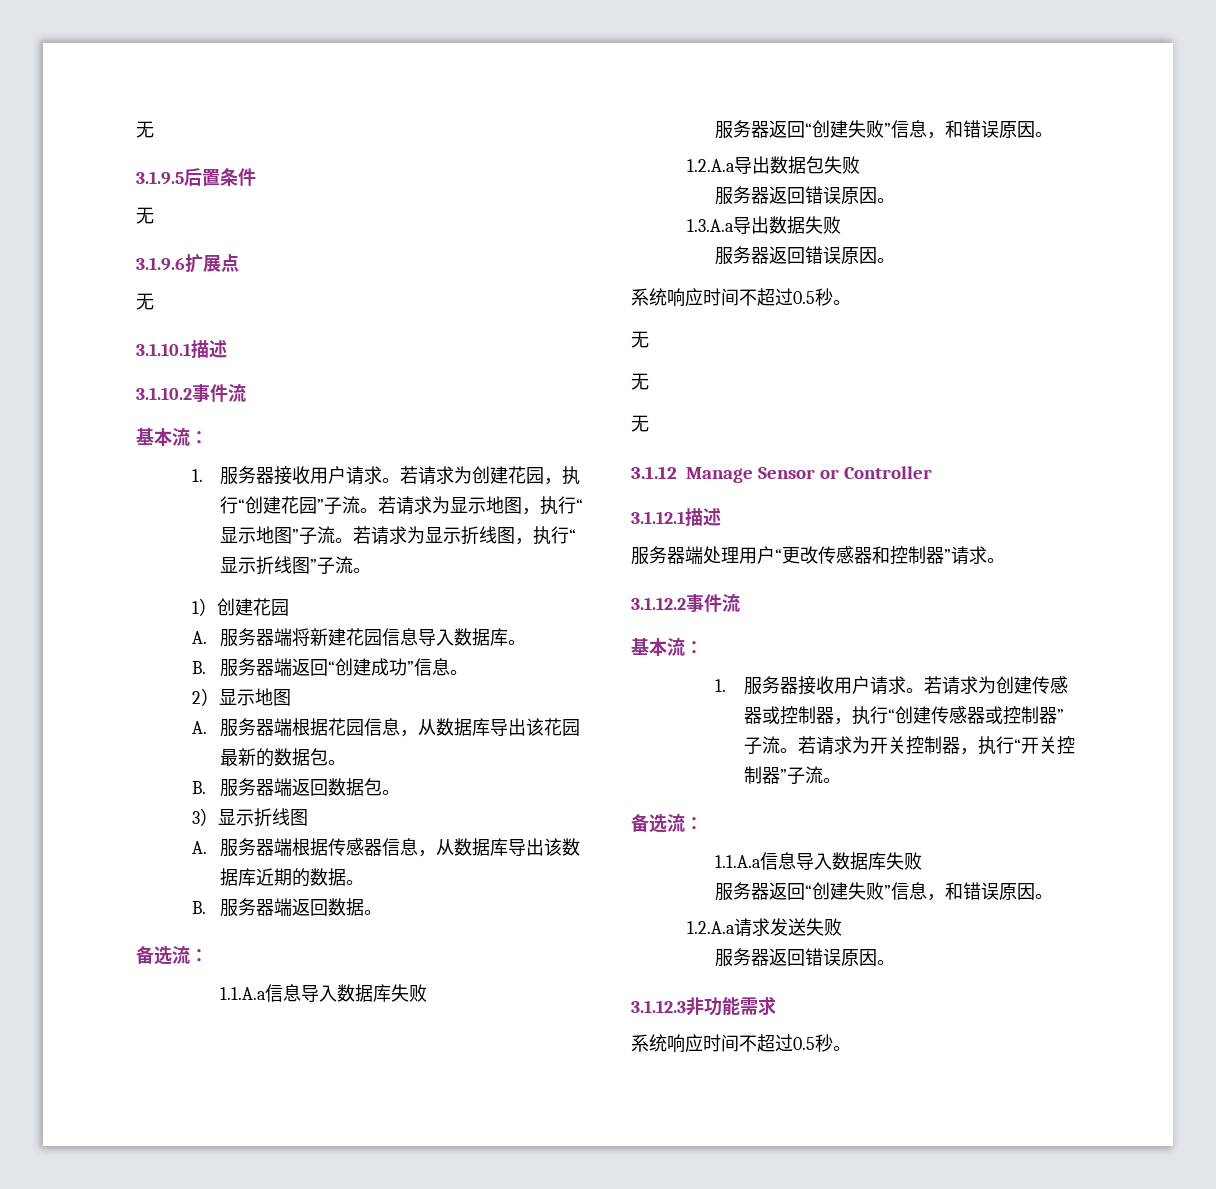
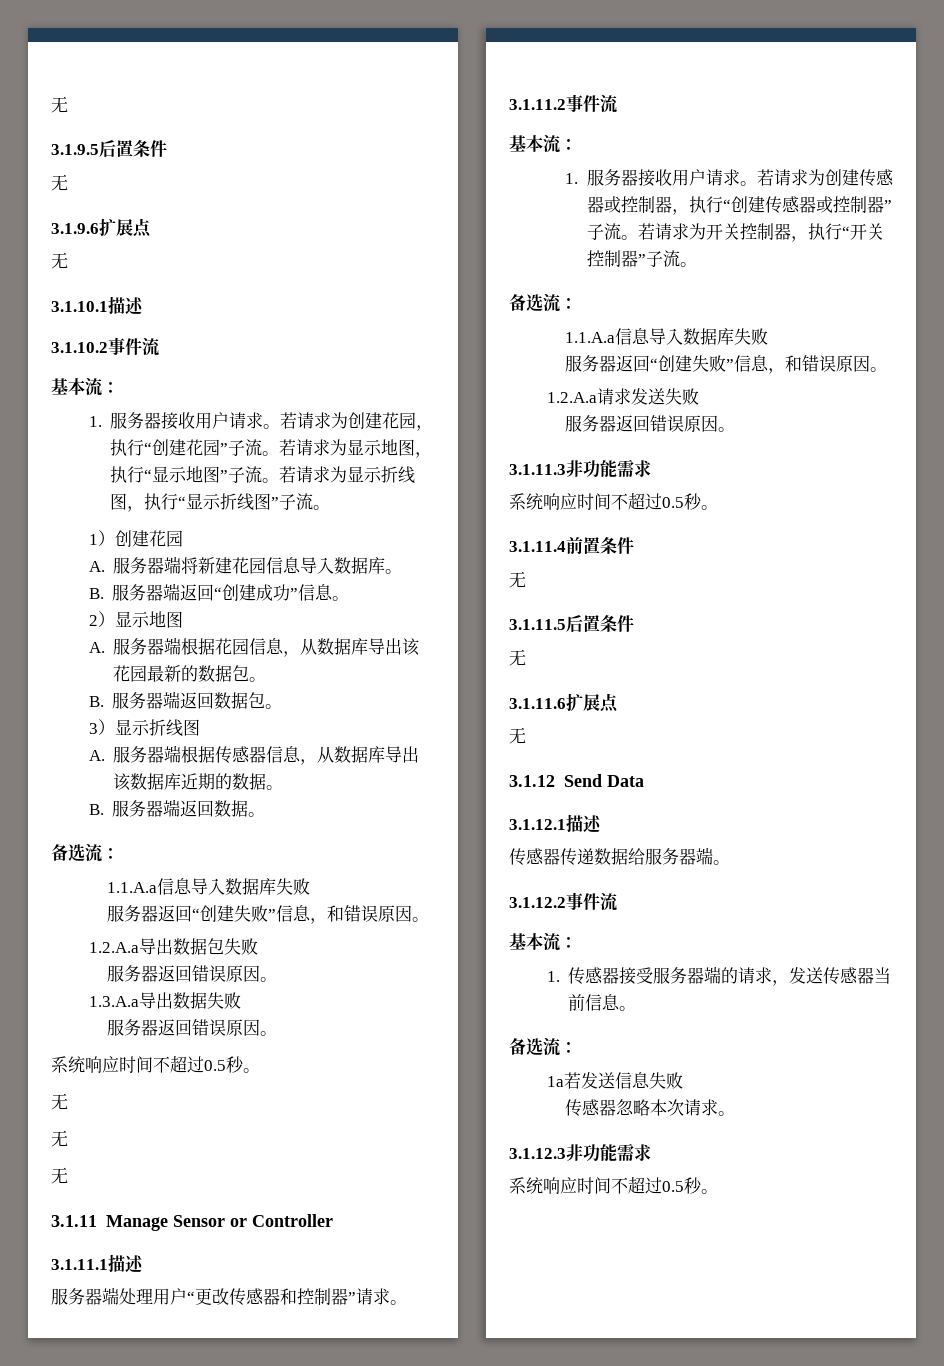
- 3.1.12 Manage Sensor or Controller
+ 3.1.11 Manage Sensor or Controller
- 3.1.12.1描述
+ 3.1.11.1描述
- 3.1.12.2事件流
+ 3.1.11.2事件流
+ 3.1.11.3非功能需求
+ 系统响应时间不超过0.5秒。
+ 3.1.11.4前置条件
+ 无
+ 3.1.11.5后置条件
+ 无
+ 3.1.11.6扩展点
+ 无
+ 3.1.12 Send Data
+ 3.1.12.1描述
+ 传感器传递数据给服务器端。
+ 3.1.12.2事件流
+ 基本流：
+ 1.传感器接受服务器端的请求，发送传感器当前信息。
+ 备选流：
+ 1a若发送信息失败
+ 传感器忽略本次请求。

